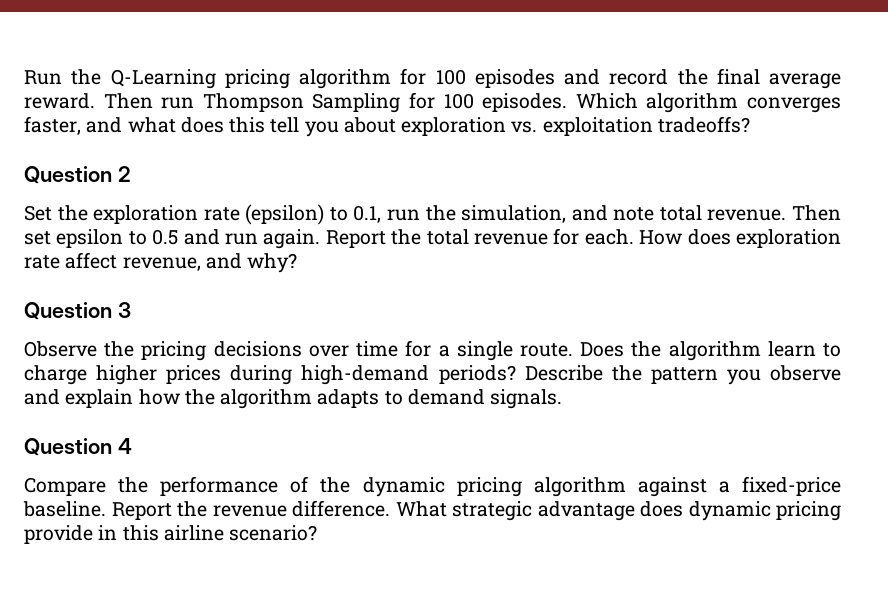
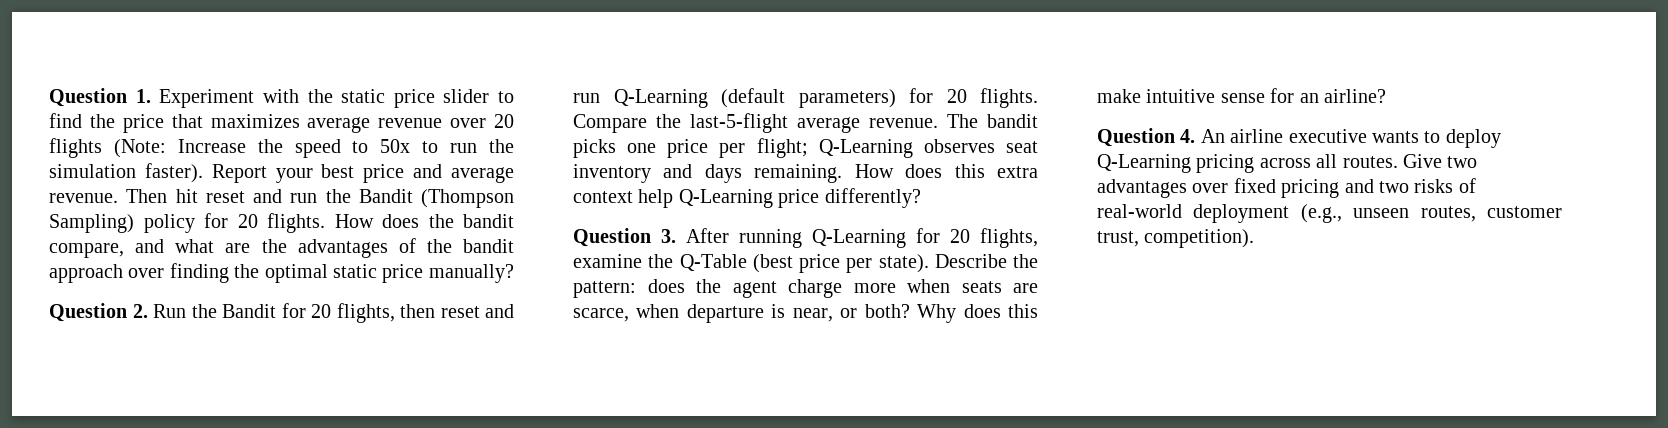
- Run the Q-Learning pricing algorithm for 100 episodes and record the final average reward. Then run Thompson Sampling for 100 episodes. Which algorithm converges faster, and what does this tell you about exploration vs. exploitation tradeoffs?
- Question 2
- Set the exploration rate (epsilon) to 0.1, run the simulation, and note total revenue. Then set epsilon to 0.5 and run again. Report the total revenue for each. How does exploration rate affect revenue, and why?
- Question 3
- Observe the pricing decisions over time for a single route. Does the algorithm learn to charge higher prices during high-demand periods? Describe the pattern you observe and explain how the algorithm adapts to demand signals.
- Question 4
- Compare the performance of the dynamic pricing algorithm against a fixed-price baseline. Report the revenue difference. What strategic advantage does dynamic pricing provide in this airline scenario?
+ Question 1. Experiment with the static price slider to find the price that maximizes average revenue over 20 flights (Note: Increase the speed to 50x to run the simulation faster). Report your best price and average revenue. Then hit reset and run the Bandit (Thompson Sampling) policy for 20 flights. How does the bandit compare, and what are the advantages of the bandit approach over finding the optimal static price manually?
+ Question 2. Run the Bandit for 20 flights, then reset and run Q-Learning (default parameters) for 20 flights. Compare the last-5-flight average revenue. The bandit picks one price per flight; Q-Learning observes seat inventory and days remaining. How does this extra context help Q-Learning price differently?
+ Question 3. After running Q-Learning for 20 flights, examine the Q-Table (best price per state). Describe the pattern: does the agent charge more when seats are scarce, when departure is near, or both? Why does this make intuitive sense for an airline?
+ Question 4. An airline executive wants to deploy Q-Learning pricing across all routes. Give two advantages over fixed pricing and two risks of real-world deployment (e.g., unseen routes, customer trust, competition).

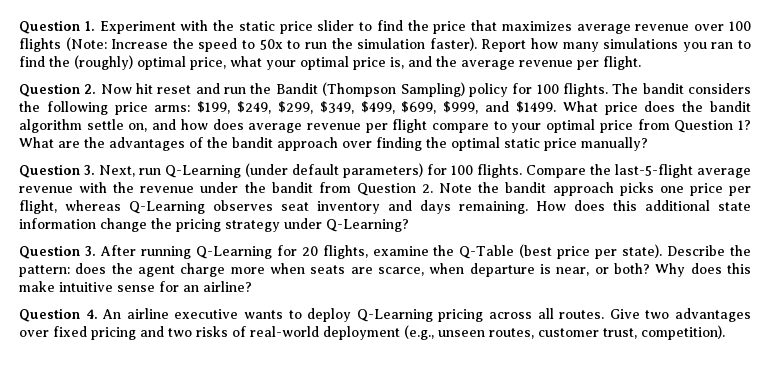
- Question 1. Experiment with the static price slider to find the price that maximizes average revenue over 20 flights (Note: Increase the speed to 50x to run the simulation faster).
+ Question 1. Experiment with the static price slider to find the price that maximizes average revenue over 100 flights (Note: Increase the speed to 50x to run the simulation faster).
- Report your best price and average revenue. Then hit reset and run the Bandit (Thompson Sampling) policy for 20 flights. How does the bandit compare, and what are the advantages of the bandit approach over finding the optimal static price manually?
+ Report how many simulations you ran to find the (roughly) optimal price, what your optimal price is, and the average revenue per flight.
+ Question 2. Now hit reset and run the Bandit (Thompson Sampling) policy for 100 flights. The bandit considers the following price arms: $199, $249, $299, $349, $499, $699, $999, and $1499. What price does the bandit algorithm settle on, and how does average revenue per flight compare to your optimal price from Question 1? What are the advantages of the bandit approach over finding the optimal static price manually?
- Question 2. Run the Bandit for 20 flights, then reset and run Q-Learning (default parameters) for 20 flights.
+ Question 3. Next, run Q-Learning (under default parameters) for 100 flights.
- Compare the last-5-flight average revenue. The bandit picks one price per flight; Q-Learning observes seat inventory and days remaining.
+ Compare the last-5-flight average revenue with the revenue under the bandit from Question 2. Note the bandit approach picks one price per flight, whereas Q-Learning observes seat inventory and days remaining.
- How does this extra context help Q-Learning price differently?
+ How does this additional state information change the pricing strategy under Q-Learning?

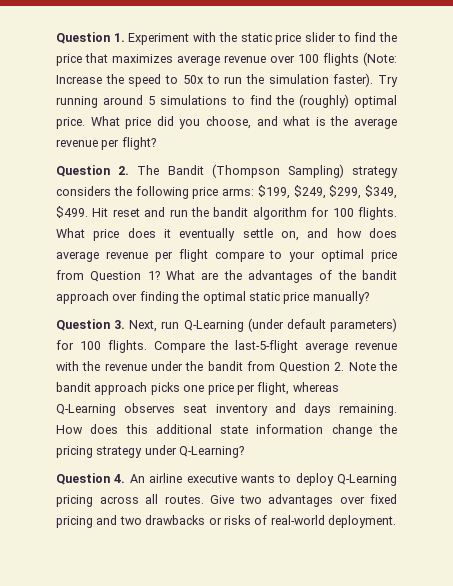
- Report how many simulations you ran to find the (roughly) optimal price, what your optimal price is, and the average revenue per flight.
- Question 2. Now hit reset and run the Bandit (Thompson Sampling) policy for 100 flights. The bandit considers the following price arms: $199, $249, $299, $349, $499, $699, $999, and $1499. What price does the bandit algorithm settle on, and how does average revenue per flight compare to your optimal price from Question 1?
+ Try running around 5 simulations to find the (roughly) optimal price. What price did you choose, and what is the average revenue per flight?
+ Question 2. The Bandit (Thompson Sampling) strategy considers the following price arms: $199, $249, $299, $349, $499. Hit reset and run the bandit algorithm for 100 flights. What price does it eventually settle on, and how does average revenue per flight compare to your optimal price from Question 1?
- Question 3. After running Q-Learning for 20 flights, examine the Q-Table (best price per state). Describe the pattern: does the agent charge more when seats are scarce, when departure is near, or both? Why does this make intuitive sense for an airline?
- Give two advantages over fixed pricing and two risks of real-world deployment (e.g., unseen routes, customer trust, competition).
+ Give two advantages over fixed pricing and two drawbacks or risks of real-world deployment.

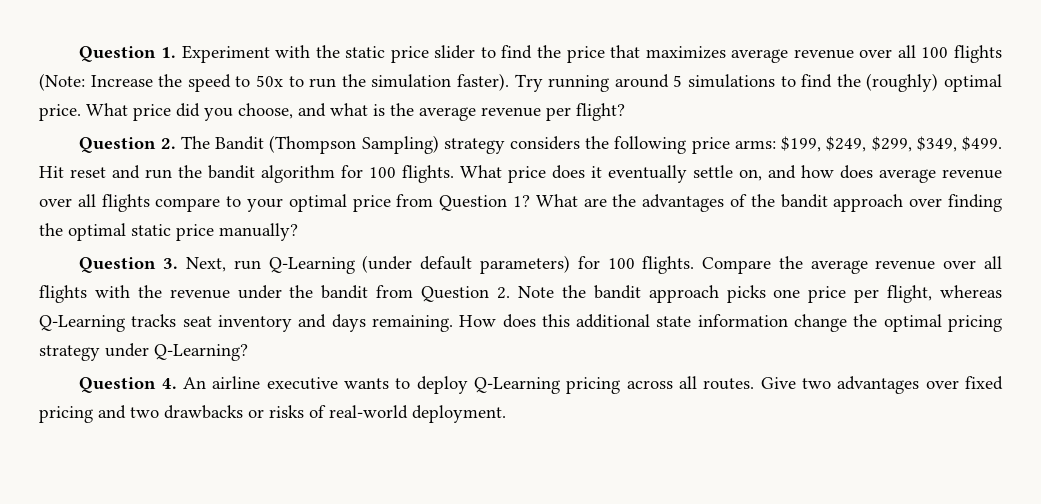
- Question 1. Experiment with the static price slider to find the price that maximizes average revenue over 100 flights (Note: Increase the speed to 50x to run the simulation faster).
+ Question 1. Experiment with the static price slider to find the price that maximizes average revenue over all 100 flights (Note: Increase the speed to 50x to run the simulation faster).
- What price does it eventually settle on, and how does average revenue per flight compare to your optimal price from Question 1?
+ What price does it eventually settle on, and how does average revenue over all flights compare to your optimal price from Question 1?
- Compare the last-5-flight average revenue with the revenue under the bandit from Question 2. Note the bandit approach picks one price per flight, whereas Q-Learning observes seat inventory and days remaining.
+ Compare the average revenue over all flights with the revenue under the bandit from Question 2. Note the bandit approach picks one price per flight, whereas Q-Learning tracks seat inventory and days remaining.
- How does this additional state information change the pricing strategy under Q-Learning?
+ How does this additional state information change the optimal pricing strategy under Q-Learning?

